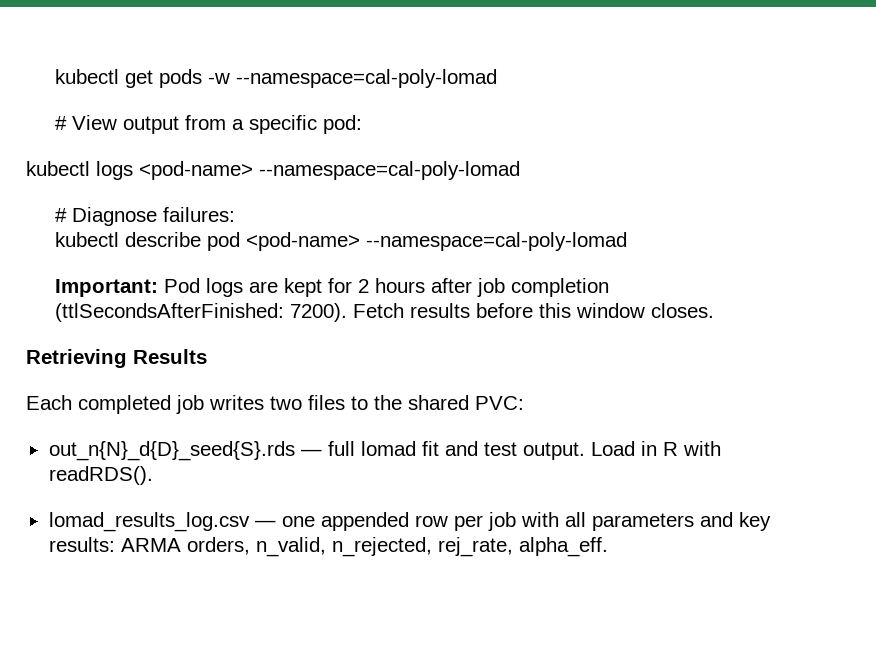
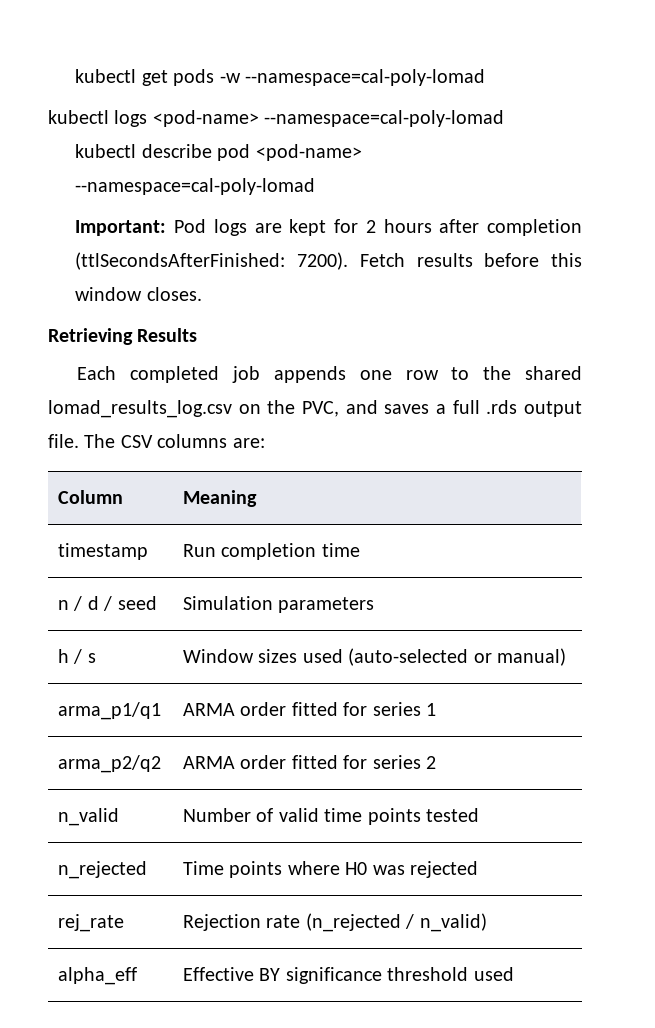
- # View output from a specific pod:
- # Diagnose failures:
- Important: Pod logs are kept for 2 hours after job completion (ttlSecondsAfterFinished: 7200).
+ Important: Pod logs are kept for 2 hours after completion (ttlSecondsAfterFinished: 7200).
- Each completed job writes two files to the shared PVC:
- out_n{N}_d{D}_seed{S}.rds — full lomad fit and test output. Load in R with readRDS().
- lomad_results_log.csv — one appended row per job with all parameters and key results: ARMA orders, n_valid, n_rejected, rej_rate, alpha_eff.
+ Each completed job appends one row to the shared lomad_results_log.csv on the PVC, and saves a full .rds output file. The CSV columns are:
+ Column | Meaning
+ timestamp | Run completion time
+ n / d / seed | Simulation parameters
+ h / s | Window sizes used (auto-selected or manual)
+ arma_p1/q1 | ARMA order fitted for series 1
+ arma_p2/q2 | ARMA order fitted for series 2
+ n_valid | Number of valid time points tested
+ n_rejected | Time points where H0 was rejected
+ rej_rate | Rejection rate (n_rejected / n_valid)
+ alpha_eff | Effective BY significance threshold used

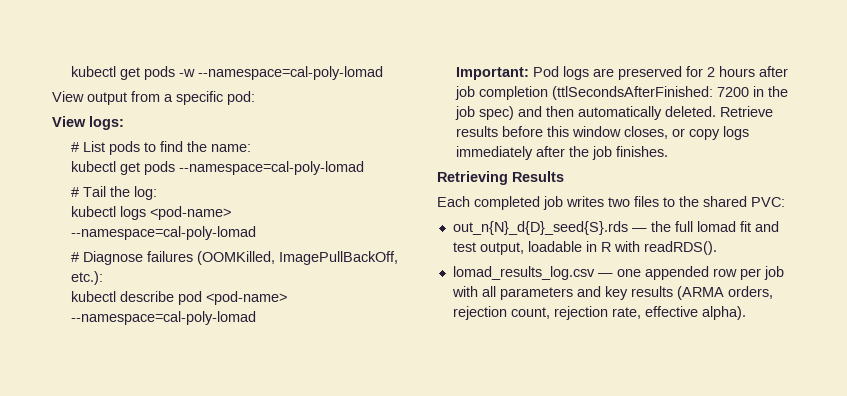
+ View output from a specific pod:
+ View logs:
+ # List pods to find the name:
+ kubectl get pods --namespace=cal-poly-lomad
+ # Tail the log:
  kubectl logs <pod-name> --namespace=cal-poly-lomad
+ # Diagnose failures (OOMKilled, ImagePullBackOff, etc.):
- Important: Pod logs are kept for 2 hours after completion (ttlSecondsAfterFinished: 7200). Fetch results before this window closes.
+ Important: Pod logs are preserved for 2 hours after job completion (ttlSecondsAfterFinished: 7200 in the job spec) and then automatically deleted. Retrieve results before this window closes, or copy logs immediately after the job finishes.
- Each completed job appends one row to the shared lomad_results_log.csv on the PVC, and saves a full .rds output file. The CSV columns are:
- Column | Meaning
- timestamp | Run completion time
- n / d / seed | Simulation parameters
- h / s | Window sizes used (auto-selected or manual)
- arma_p1/q1 | ARMA order fitted for series 1
- arma_p2/q2 | ARMA order fitted for series 2
- n_valid | Number of valid time points tested
- n_rejected | Time points where H0 was rejected
- rej_rate | Rejection rate (n_rejected / n_valid)
- alpha_eff | Effective BY significance threshold used
+ Each completed job writes two files to the shared PVC:
+ out_n{N}_d{D}_seed{S}.rds — the full lomad fit and test output, loadable in R with readRDS().
+ lomad_results_log.csv — one appended row per job with all parameters and key results (ARMA orders, rejection count, rejection rate, effective alpha).

